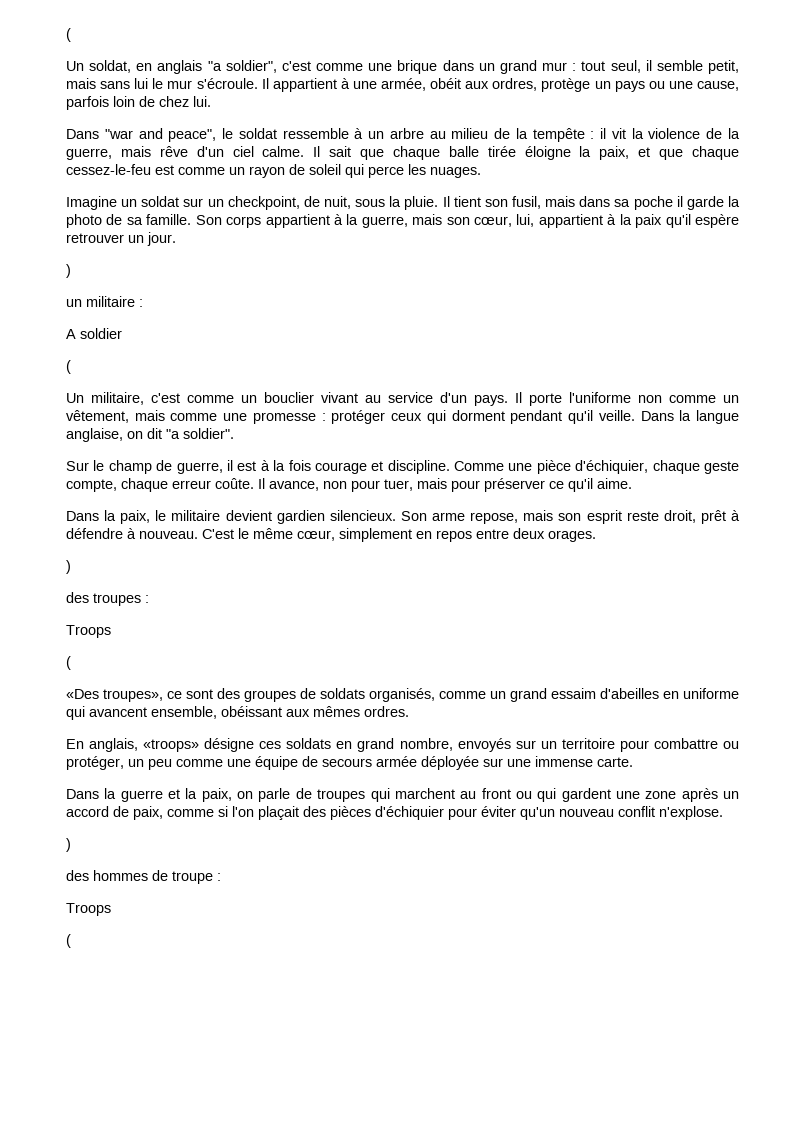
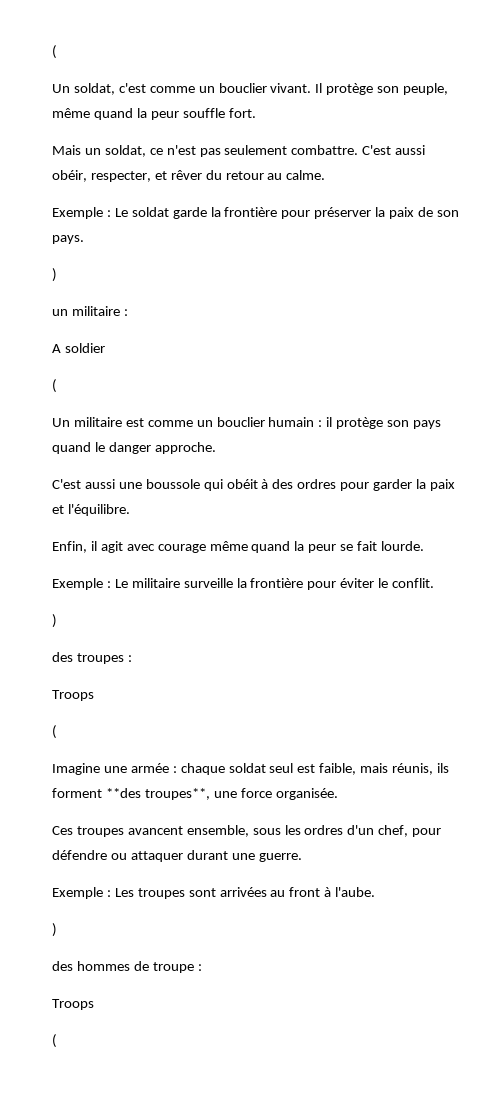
- Un soldat, en anglais "a soldier", c'est comme une brique dans un grand mur : tout seul, il semble petit, mais sans lui le mur s'écroule. Il appartient à une armée, obéit aux ordres, protège un pays ou une cause, parfois loin de chez lui.
- Dans "war and peace", le soldat ressemble à un arbre au milieu de la tempête : il vit la violence de la guerre, mais rêve d'un ciel calme. Il sait que chaque balle tirée éloigne la paix, et que chaque cessez-le-feu est comme un rayon de soleil qui perce les nuages.
- Imagine un soldat sur un checkpoint, de nuit, sous la pluie. Il tient son fusil, mais dans sa poche il garde la photo de sa famille. Son corps appartient à la guerre, mais son cœur, lui, appartient à la paix qu'il espère retrouver un jour.
+ Un soldat, c'est comme un bouclier vivant. Il protège son peuple, même quand la peur souffle fort.
+ Mais un soldat, ce n'est pas seulement combattre. C'est aussi obéir, respecter, et rêver du retour au calme.
+ Exemple : Le soldat garde la frontière pour préserver la paix de son pays.
- Un militaire, c'est comme un bouclier vivant au service d'un pays. Il porte l'uniforme non comme un vêtement, mais comme une promesse : protéger ceux qui dorment pendant qu'il veille. Dans la langue anglaise, on dit "a soldier".
- Sur le champ de guerre, il est à la fois courage et discipline. Comme une pièce d'échiquier, chaque geste compte, chaque erreur coûte. Il avance, non pour tuer, mais pour préserver ce qu'il aime.
- Dans la paix, le militaire devient gardien silencieux. Son arme repose, mais son esprit reste droit, prêt à défendre à nouveau. C'est le même cœur, simplement en repos entre deux orages.
+ Un militaire est comme un bouclier humain : il protège son pays quand le danger approche.
+ C'est aussi une boussole qui obéit à des ordres pour garder la paix et l'équilibre.
+ Enfin, il agit avec courage même quand la peur se fait lourde.
+ Exemple : Le militaire surveille la frontière pour éviter le conflit.
- «Des troupes», ce sont des groupes de soldats organisés, comme un grand essaim d'abeilles en uniforme qui avancent ensemble, obéissant aux mêmes ordres.
- En anglais, «troops» désigne ces soldats en grand nombre, envoyés sur un territoire pour combattre ou protéger, un peu comme une équipe de secours armée déployée sur une immense carte.
- Dans la guerre et la paix, on parle de troupes qui marchent au front ou qui gardent une zone après un accord de paix, comme si l'on plaçait des pièces d'échiquier pour éviter qu'un nouveau conflit n'explose.
+ Imagine une armée : chaque soldat seul est faible, mais réunis, ils forment **des troupes**, une force organisée.
+ Ces troupes avancent ensemble, sous les ordres d'un chef, pour défendre ou attaquer durant une guerre.
+ Exemple : Les troupes sont arrivées au front à l'aube.

